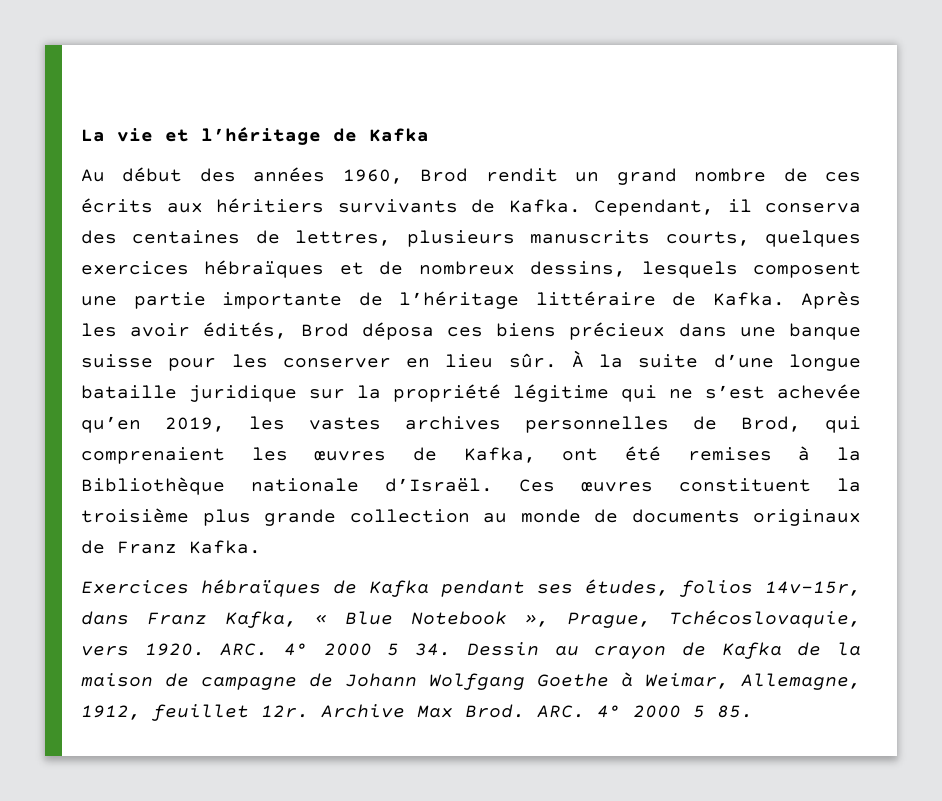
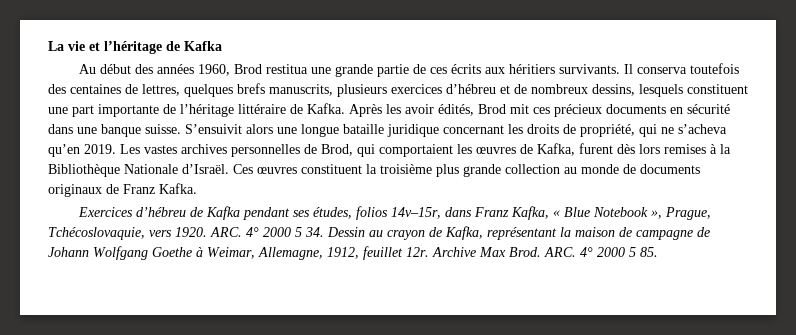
- Au début des années 1960, Brod rendit un grand nombre de ces écrits aux héritiers survivants de Kafka. Cependant, il conserva des centaines de lettres, plusieurs manuscrits courts, quelques exercices hébraïques et de nombreux dessins, lesquels composent une partie importante de l’héritage littéraire de Kafka.
+ Au début des années 1960, Brod restitua une grande partie de ces écrits aux héritiers survivants. Il conserva toutefois des centaines de lettres, quelques brefs manuscrits, plusieurs exercices d’hébreu et de nombreux dessins, lesquels constituent une part importante de l’héritage littéraire de Kafka.
- Après les avoir édités, Brod déposa ces biens précieux dans une banque suisse pour les conserver en lieu sûr. À la suite d’une longue bataille juridique sur la propriété légitime qui ne s’est achevée qu’en 2019, les vastes archives personnelles de Brod, qui comprenaient les œuvres de Kafka, ont été remises à la Bibliothèque nationale d’Israël.
+ Après les avoir édités, Brod mit ces précieux documents en sécurité dans une banque suisse. S’ensuivit alors une longue bataille juridique concernant les droits de propriété, qui ne s’acheva qu’en 2019. Les vastes archives personnelles de Brod, qui comportaient les œuvres de Kafka, furent dès lors remises à la Bibliothèque Nationale d’Israël.
- Exercices hébraïques de Kafka pendant ses études, folios 14v–15r, dans Franz Kafka, « Blue Notebook », Prague, Tchécoslovaquie, vers 1920.
+ Exercices d’hébreu de Kafka pendant ses études, folios 14v–15r, dans Franz Kafka, « Blue Notebook », Prague, Tchécoslovaquie, vers 1920.
- ARC. 4° 2000 5 34. Dessin au crayon de Kafka de la maison de campagne de Johann Wolfgang Goethe à Weimar, Allemagne, 1912, feuillet 12r.
+ ARC. 4° 2000 5 34. Dessin au crayon de Kafka, représentant la maison de campagne de Johann Wolfgang Goethe à Weimar, Allemagne, 1912, feuillet 12r.

